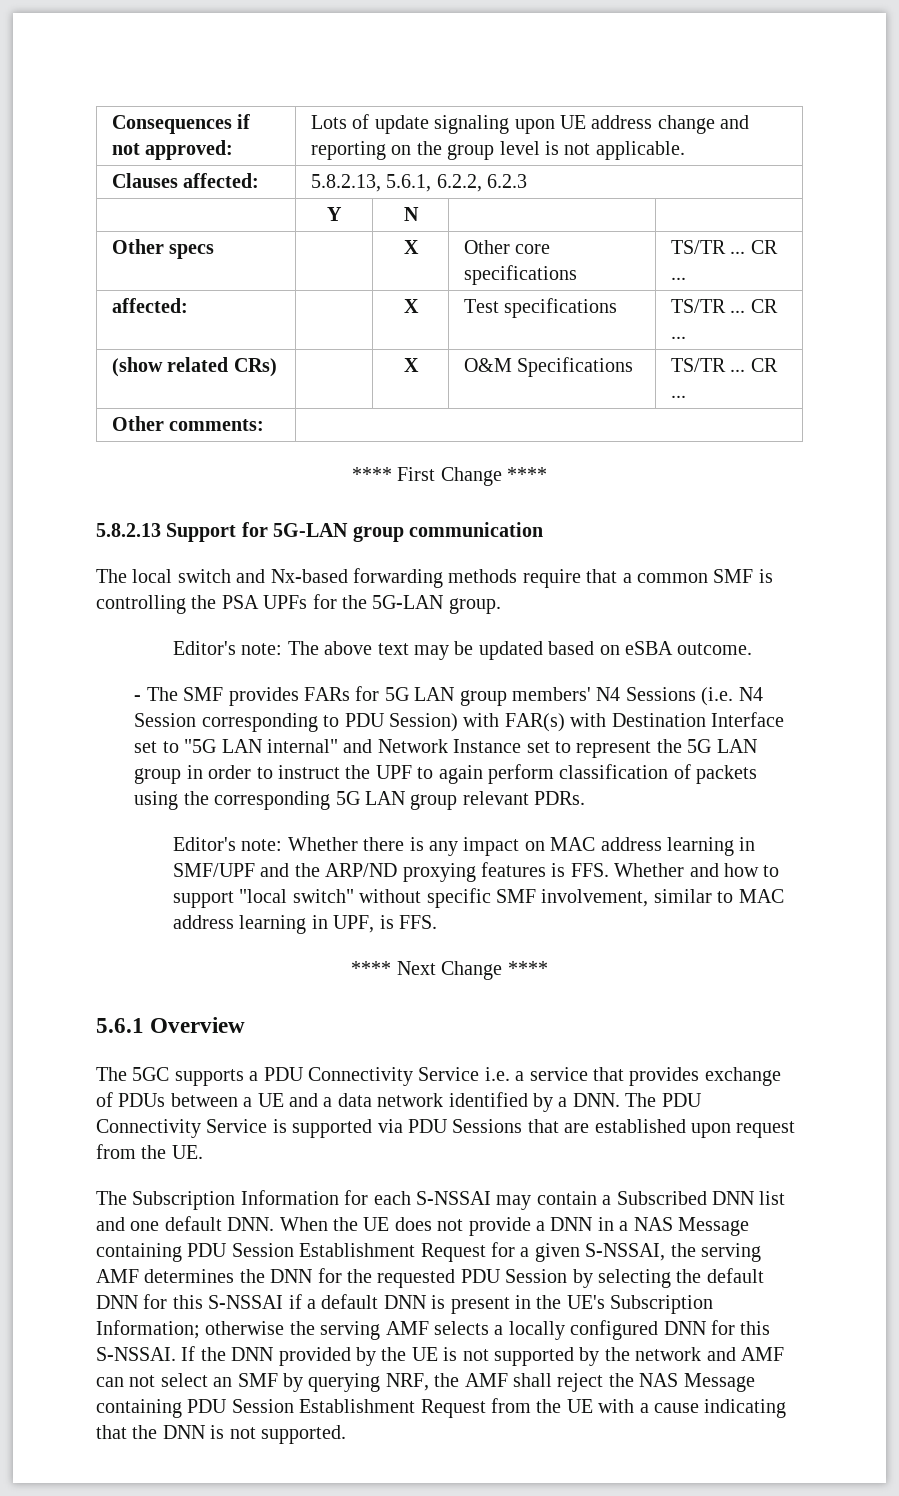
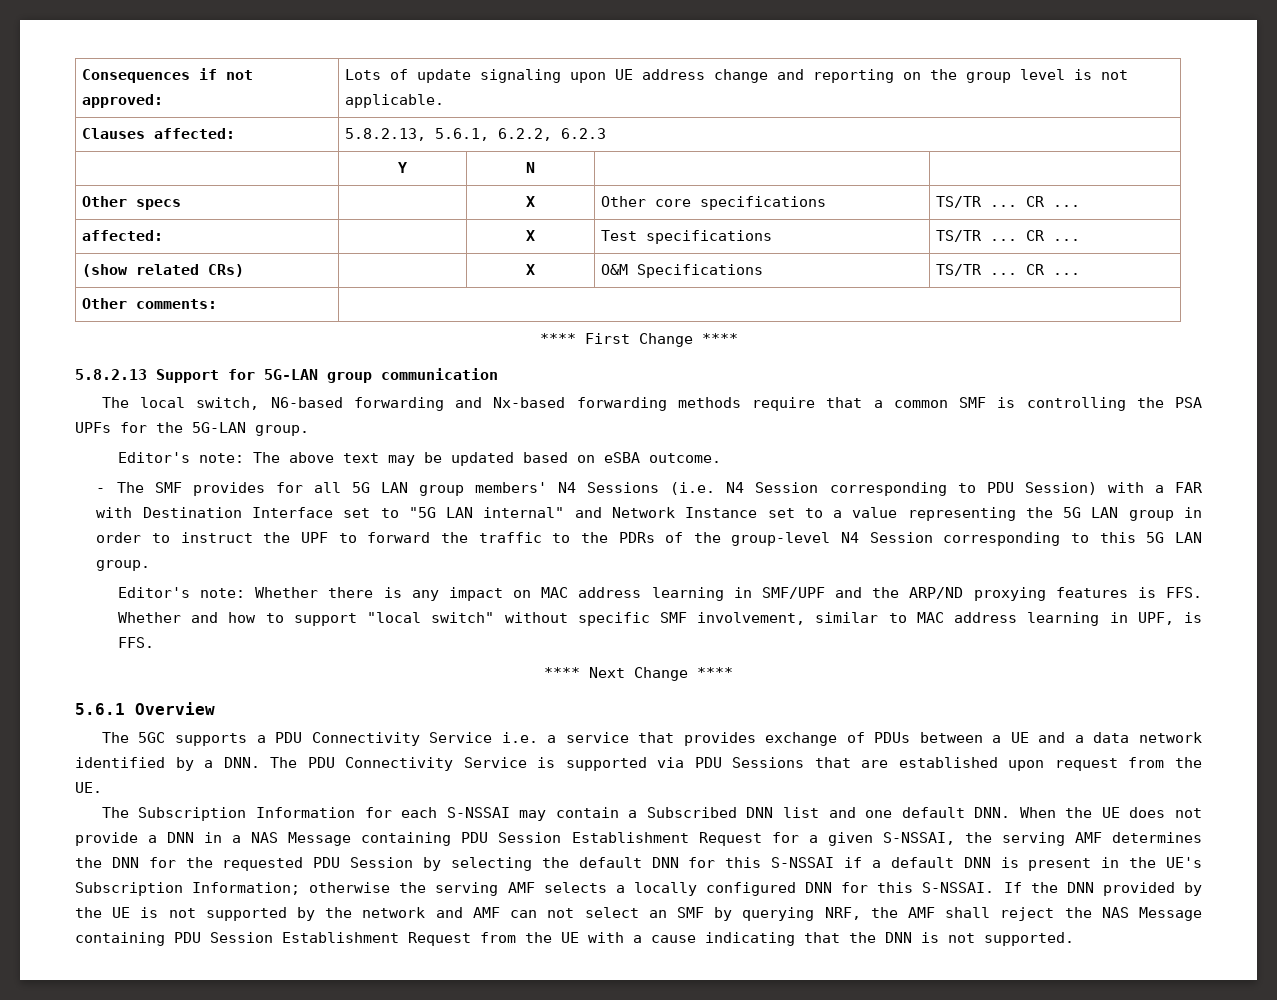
- The local switch and Nx-based forwarding methods require that a common SMF is controlling the PSA UPFs for the 5G-LAN group.
+ The local switch, N6-based forwarding and Nx-based forwarding methods require that a common SMF is controlling the PSA UPFs for the 5G-LAN group.
- - The SMF provides FARs for 5G LAN group members' N4 Sessions (i.e. N4 Session corresponding to PDU Session) with FAR(s) with Destination Interface set to "5G LAN internal" and Network Instance set to represent the 5G LAN group in order to instruct the UPF to again perform classification of packets using the corresponding 5G LAN group relevant PDRs.
+ - The SMF provides for all 5G LAN group members' N4 Sessions (i.e. N4 Session corresponding to PDU Session) with a FAR with Destination Interface set to "5G LAN internal" and Network Instance set to a value representing the 5G LAN group in order to instruct the UPF to forward the traffic to the PDRs of the group-level N4 Session corresponding to this 5G LAN group.

